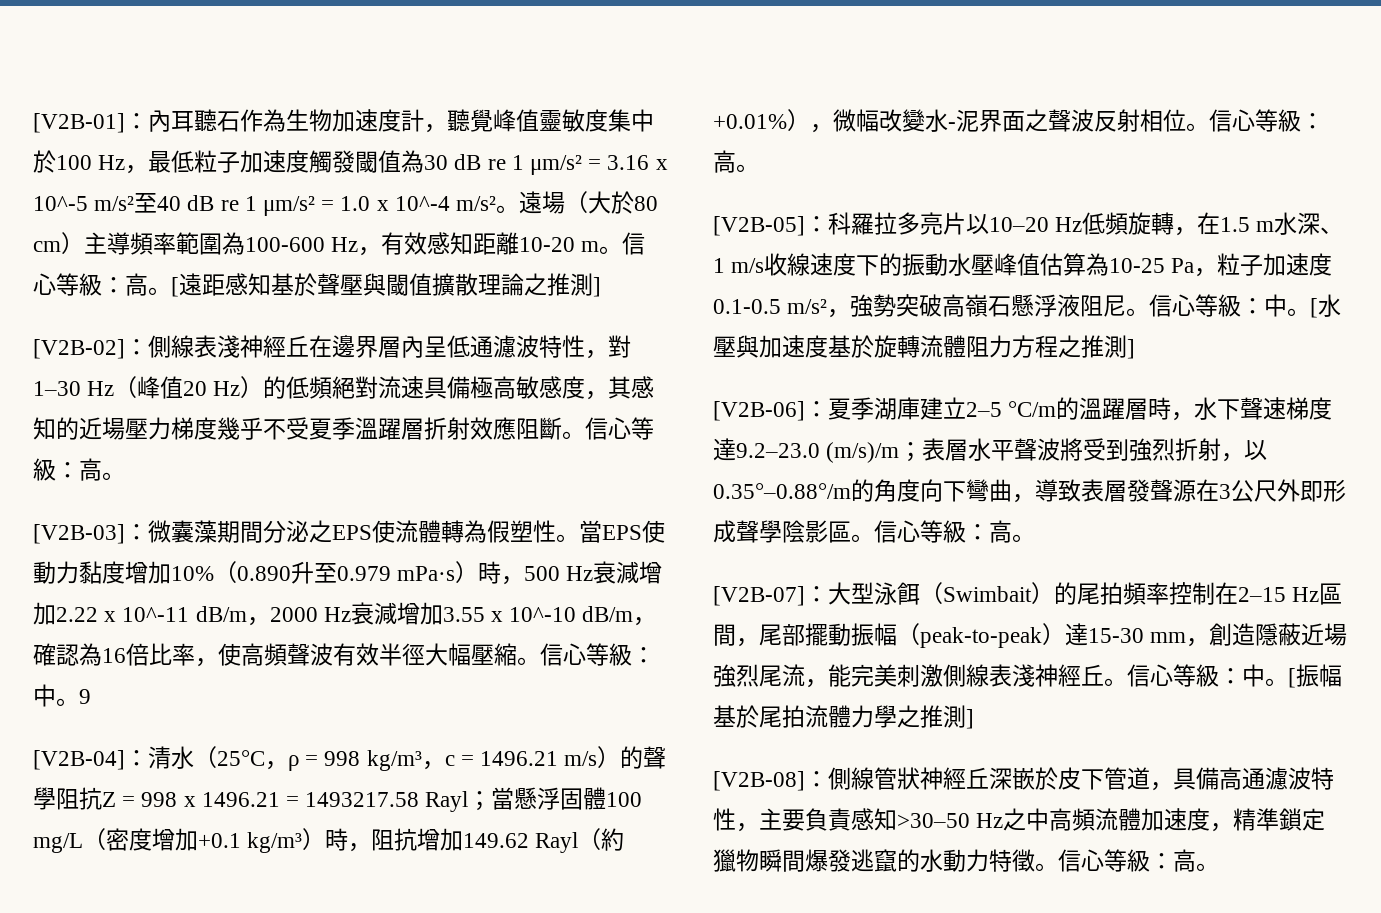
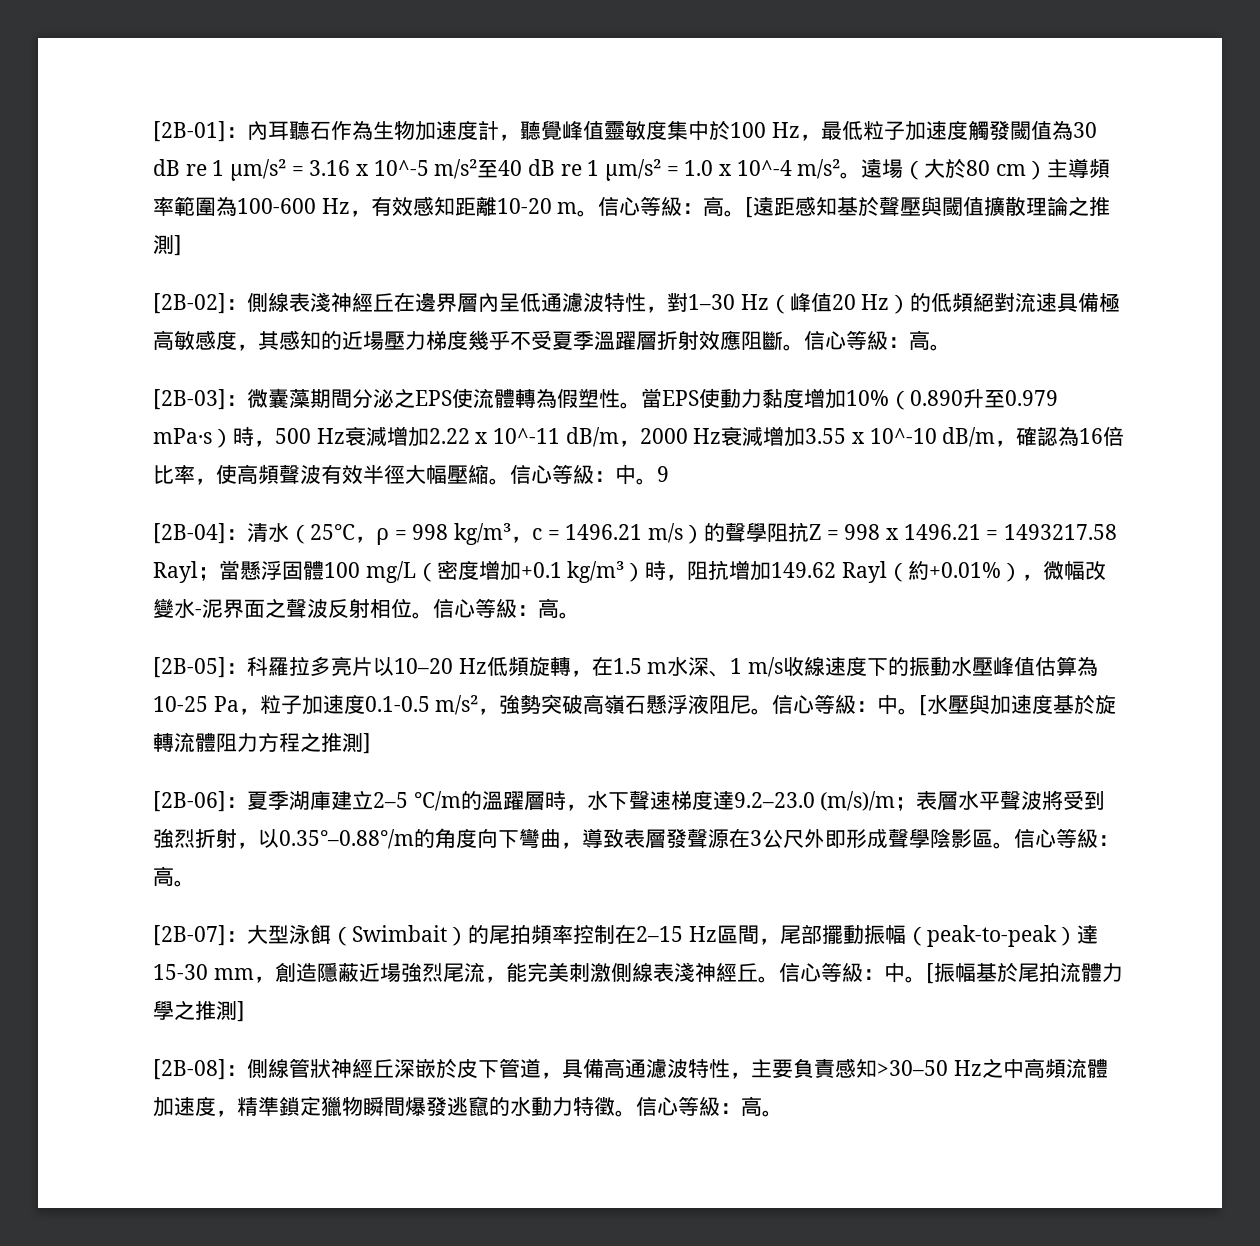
- [V2B-01]：內耳聽石作為生物加速度計，聽覺峰值靈敏度集中於100 Hz，最低粒子加速度觸發閾值為30 dB re 1 μm/s² = 3.16 x 10^-5 m/s²至40 dB re 1 μm/s² = 1.0 x 10^-4 m/s²。
+ [2B-01]：內耳聽石作為生物加速度計，聽覺峰值靈敏度集中於100 Hz，最低粒子加速度觸發閾值為30 dB re 1 μm/s² = 3.16 x 10^-5 m/s²至40 dB re 1 μm/s² = 1.0 x 10^-4 m/s²。
- [V2B-02]：側線表淺神經丘在邊界層內呈低通濾波特性，對1–30 Hz（峰值20 Hz）的低頻絕對流速具備極高敏感度，其感知的近場壓力梯度幾乎不受夏季溫躍層折射效應阻斷。
+ [2B-02]：側線表淺神經丘在邊界層內呈低通濾波特性，對1–30 Hz（峰值20 Hz）的低頻絕對流速具備極高敏感度，其感知的近場壓力梯度幾乎不受夏季溫躍層折射效應阻斷。
- [V2B-03]：微囊藻期間分泌之EPS使流體轉為假塑性。
+ [2B-03]：微囊藻期間分泌之EPS使流體轉為假塑性。
- [V2B-04]：清水（25°C，ρ = 998 kg/m³，c = 1496.21 m/s）的聲學阻抗Z = 998 x 1496.21 = 1493217.58 Rayl；當懸浮固體100 mg/L（密度增加+0.1 kg/m³）時，阻抗增加149.62 Rayl（約+0.01%），微幅改變水-泥界面之聲波反射相位。
+ [2B-04]：清水（25°C，ρ = 998 kg/m³，c = 1496.21 m/s）的聲學阻抗Z = 998 x 1496.21 = 1493217.58 Rayl；當懸浮固體100 mg/L（密度增加+0.1 kg/m³）時，阻抗增加149.62 Rayl（約+0.01%），微幅改變水-泥界面之聲波反射相位。
- [V2B-05]：科羅拉多亮片以10–20 Hz低頻旋轉，在1.5 m水深、1 m/s收線速度下的振動水壓峰值估算為10-25 Pa，粒子加速度0.1-0.5 m/s²，強勢突破高嶺石懸浮液阻尼。
+ [2B-05]：科羅拉多亮片以10–20 Hz低頻旋轉，在1.5 m水深、1 m/s收線速度下的振動水壓峰值估算為10-25 Pa，粒子加速度0.1-0.5 m/s²，強勢突破高嶺石懸浮液阻尼。
- [V2B-06]：夏季湖庫建立2–5 °C/m的溫躍層時，水下聲速梯度達9.2–23.0 (m/s)/m；表層水平聲波將受到強烈折射，以0.35°–0.88°/m的角度向下彎曲，導致表層發聲源在3公尺外即形成聲學陰影區。
+ [2B-06]：夏季湖庫建立2–5 °C/m的溫躍層時，水下聲速梯度達9.2–23.0 (m/s)/m；表層水平聲波將受到強烈折射，以0.35°–0.88°/m的角度向下彎曲，導致表層發聲源在3公尺外即形成聲學陰影區。
- [V2B-07]：大型泳餌（Swimbait）的尾拍頻率控制在2–15 Hz區間，尾部擺動振幅（peak-to-peak）達15-30 mm，創造隱蔽近場強烈尾流，能完美刺激側線表淺神經丘。
+ [2B-07]：大型泳餌（Swimbait）的尾拍頻率控制在2–15 Hz區間，尾部擺動振幅（peak-to-peak）達15-30 mm，創造隱蔽近場強烈尾流，能完美刺激側線表淺神經丘。
- [V2B-08]：側線管狀神經丘深嵌於皮下管道，具備高通濾波特性，主要負責感知>30–50 Hz之中高頻流體加速度，精準鎖定獵物瞬間爆發逃竄的水動力特徵。
+ [2B-08]：側線管狀神經丘深嵌於皮下管道，具備高通濾波特性，主要負責感知>30–50 Hz之中高頻流體加速度，精準鎖定獵物瞬間爆發逃竄的水動力特徵。

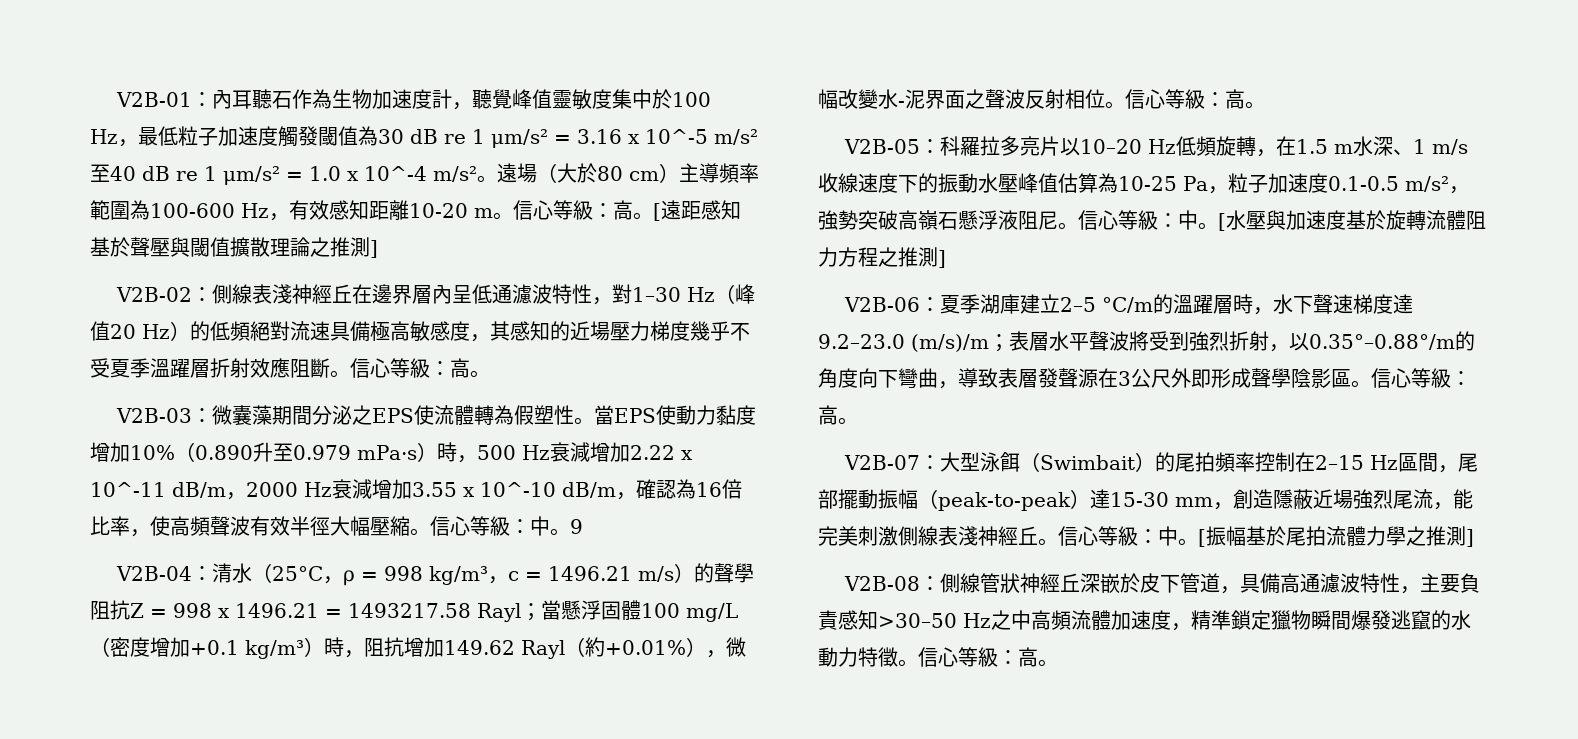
- [2B-01]：內耳聽石作為生物加速度計，聽覺峰值靈敏度集中於100 Hz，最低粒子加速度觸發閾值為30 dB re 1 μm/s² = 3.16 x 10^-5 m/s²至40 dB re 1 μm/s² = 1.0 x 10^-4 m/s²。
+ V2B-01：內耳聽石作為生物加速度計，聽覺峰值靈敏度集中於100 Hz，最低粒子加速度觸發閾值為30 dB re 1 μm/s² = 3.16 x 10^-5 m/s²至40 dB re 1 μm/s² = 1.0 x 10^-4 m/s²。
- [2B-02]：側線表淺神經丘在邊界層內呈低通濾波特性，對1–30 Hz（峰值20 Hz）的低頻絕對流速具備極高敏感度，其感知的近場壓力梯度幾乎不受夏季溫躍層折射效應阻斷。
+ V2B-02：側線表淺神經丘在邊界層內呈低通濾波特性，對1–30 Hz（峰值20 Hz）的低頻絕對流速具備極高敏感度，其感知的近場壓力梯度幾乎不受夏季溫躍層折射效應阻斷。
- [2B-03]：微囊藻期間分泌之EPS使流體轉為假塑性。
+ V2B-03：微囊藻期間分泌之EPS使流體轉為假塑性。
- [2B-04]：清水（25°C，ρ = 998 kg/m³，c = 1496.21 m/s）的聲學阻抗Z = 998 x 1496.21 = 1493217.58 Rayl；當懸浮固體100 mg/L（密度增加+0.1 kg/m³）時，阻抗增加149.62 Rayl（約+0.01%），微幅改變水-泥界面之聲波反射相位。
+ V2B-04：清水（25°C，ρ = 998 kg/m³，c = 1496.21 m/s）的聲學阻抗Z = 998 x 1496.21 = 1493217.58 Rayl；當懸浮固體100 mg/L（密度增加+0.1 kg/m³）時，阻抗增加149.62 Rayl（約+0.01%），微幅改變水-泥界面之聲波反射相位。
- [2B-05]：科羅拉多亮片以10–20 Hz低頻旋轉，在1.5 m水深、1 m/s收線速度下的振動水壓峰值估算為10-25 Pa，粒子加速度0.1-0.5 m/s²，強勢突破高嶺石懸浮液阻尼。
+ V2B-05：科羅拉多亮片以10–20 Hz低頻旋轉，在1.5 m水深、1 m/s收線速度下的振動水壓峰值估算為10-25 Pa，粒子加速度0.1-0.5 m/s²，強勢突破高嶺石懸浮液阻尼。
- [2B-06]：夏季湖庫建立2–5 °C/m的溫躍層時，水下聲速梯度達9.2–23.0 (m/s)/m；表層水平聲波將受到強烈折射，以0.35°–0.88°/m的角度向下彎曲，導致表層發聲源在3公尺外即形成聲學陰影區。
+ V2B-06：夏季湖庫建立2–5 °C/m的溫躍層時，水下聲速梯度達9.2–23.0 (m/s)/m；表層水平聲波將受到強烈折射，以0.35°–0.88°/m的角度向下彎曲，導致表層發聲源在3公尺外即形成聲學陰影區。
- [2B-07]：大型泳餌（Swimbait）的尾拍頻率控制在2–15 Hz區間，尾部擺動振幅（peak-to-peak）達15-30 mm，創造隱蔽近場強烈尾流，能完美刺激側線表淺神經丘。
+ V2B-07：大型泳餌（Swimbait）的尾拍頻率控制在2–15 Hz區間，尾部擺動振幅（peak-to-peak）達15-30 mm，創造隱蔽近場強烈尾流，能完美刺激側線表淺神經丘。
- [2B-08]：側線管狀神經丘深嵌於皮下管道，具備高通濾波特性，主要負責感知>30–50 Hz之中高頻流體加速度，精準鎖定獵物瞬間爆發逃竄的水動力特徵。
+ V2B-08：側線管狀神經丘深嵌於皮下管道，具備高通濾波特性，主要負責感知>30–50 Hz之中高頻流體加速度，精準鎖定獵物瞬間爆發逃竄的水動力特徵。

